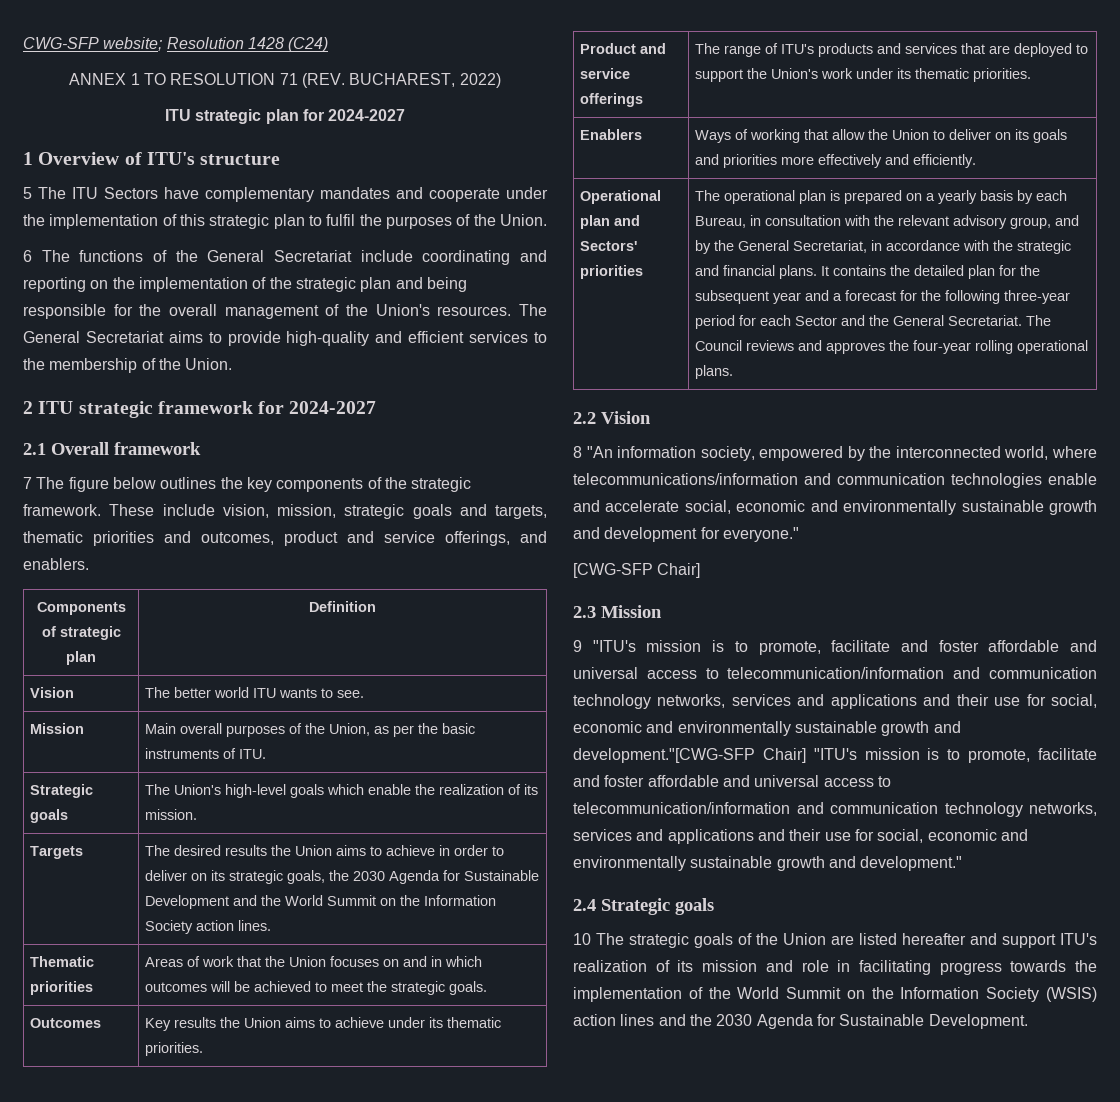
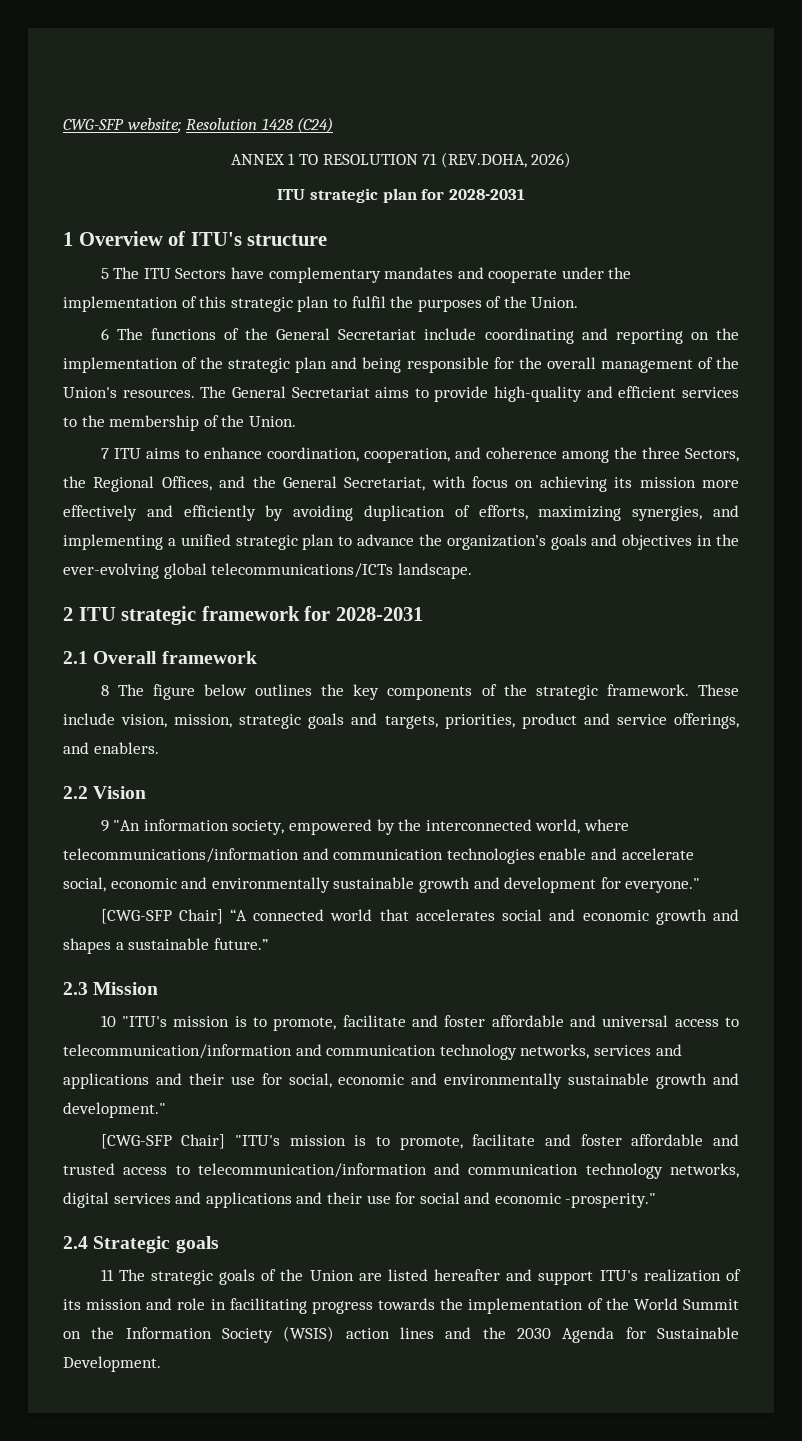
- ANNEX 1 TO RESOLUTION 71 (REV. BUCHAREST, 2022)
+ ANNEX 1 TO RESOLUTION 71 (REV.DOHA, 2026)
- ITU strategic plan for 2024-2027
+ ITU strategic plan for 2028-2031
+ 7 ITU aims to enhance coordination, cooperation, and coherence among the three Sectors, the Regional Offices, and the General Secretariat, with focus on achieving its mission more effectively and efficiently by avoiding duplication of efforts, maximizing synergies, and implementing a unified strategic plan to advance the organization’s goals and objectives in the ever-evolving global telecommunications/ICTs landscape.
- 2 ITU strategic framework for 2024-2027
+ 2 ITU strategic framework for 2028-2031
- 7 The figure below outlines the key components of the strategic framework.
+ 8 The figure below outlines the key components of the strategic framework.
- These include vision, mission, strategic goals and targets, thematic priorities and outcomes, product and service offerings, and enablers.
+ These include vision, mission, strategic goals and targets, priorities, product and service offerings, and enablers.
- Components of strategic plan | Definition
- Vision | The better world ITU wants to see.
- Mission | Main overall purposes of the Union, as per the basic instruments of ITU.
- Strategic goals | The Union's high-level goals which enable the realization of its mission.
- Targets | The desired results the Union aims to achieve in order to deliver on its strategic goals, the 2030 Agenda for Sustainable Development and the World Summit on the Information Society action lines.
- Thematic priorities | Areas of work that the Union focuses on and in which outcomes will be achieved to meet the strategic goals.
- Outcomes | Key results the Union aims to achieve under its thematic priorities.
- Product and service offerings | The range of ITU's products and services that are deployed to support the Union's work under its thematic priorities.
- Enablers | Ways of working that allow the Union to deliver on its goals and priorities more effectively and efficiently.
- Operational plan and Sectors' priorities | The operational plan is prepared on a yearly basis by each Bureau, in consultation with the relevant advisory group, and by the General Secretariat, in accordance with the strategic and financial plans. It contains the detailed plan for the subsequent year and a forecast for the following three-year period for each Sector and the General Secretariat. The Council reviews and approves the four-year rolling operational plans.
- 8 "An information society, empowered by the interconnected world, where telecommunications/information and communication technologies enable and accelerate social, economic and environmentally sustainable growth and development for everyone."
+ 9 "An information society, empowered by the interconnected world, where telecommunications/information and communication technologies enable and accelerate social, economic and environmentally sustainable growth and development for everyone."
- [CWG-SFP Chair]
+ [CWG-SFP Chair] “A connected world that accelerates social and economic growth and shapes a sustainable future.”
  2.3 Mission
- 9 "ITU's mission is to promote, facilitate and foster affordable and universal access to telecommunication/information and communication technology networks, services and applications and their use for social, economic and environmentally sustainable growth and development."[CWG-SFP Chair] "ITU's mission is to promote, facilitate and foster affordable and universal access to telecommunication/information and communication technology networks, services and applications and their use for social, economic and environmentally sustainable growth and development."
+ 10 "ITU's mission is to promote, facilitate and foster affordable and universal access to telecommunication/information and communication technology networks, services and applications and their use for social, economic and environmentally sustainable growth and development."
+ [CWG-SFP Chair] "ITU's mission is to promote, facilitate and foster affordable and trusted access to telecommunication/information and communication technology networks, digital services and applications and their use for social and economic -prosperity."
- 10 The strategic goals of the Union are listed hereafter and support ITU's realization of its mission and role in facilitating progress towards the implementation of the World Summit on the Information Society (WSIS) action lines and the 2030 Agenda for Sustainable Development.
+ 11 The strategic goals of the Union are listed hereafter and support ITU's realization of its mission and role in facilitating progress towards the implementation of the World Summit on the Information Society (WSIS) action lines and the 2030 Agenda for Sustainable Development.

